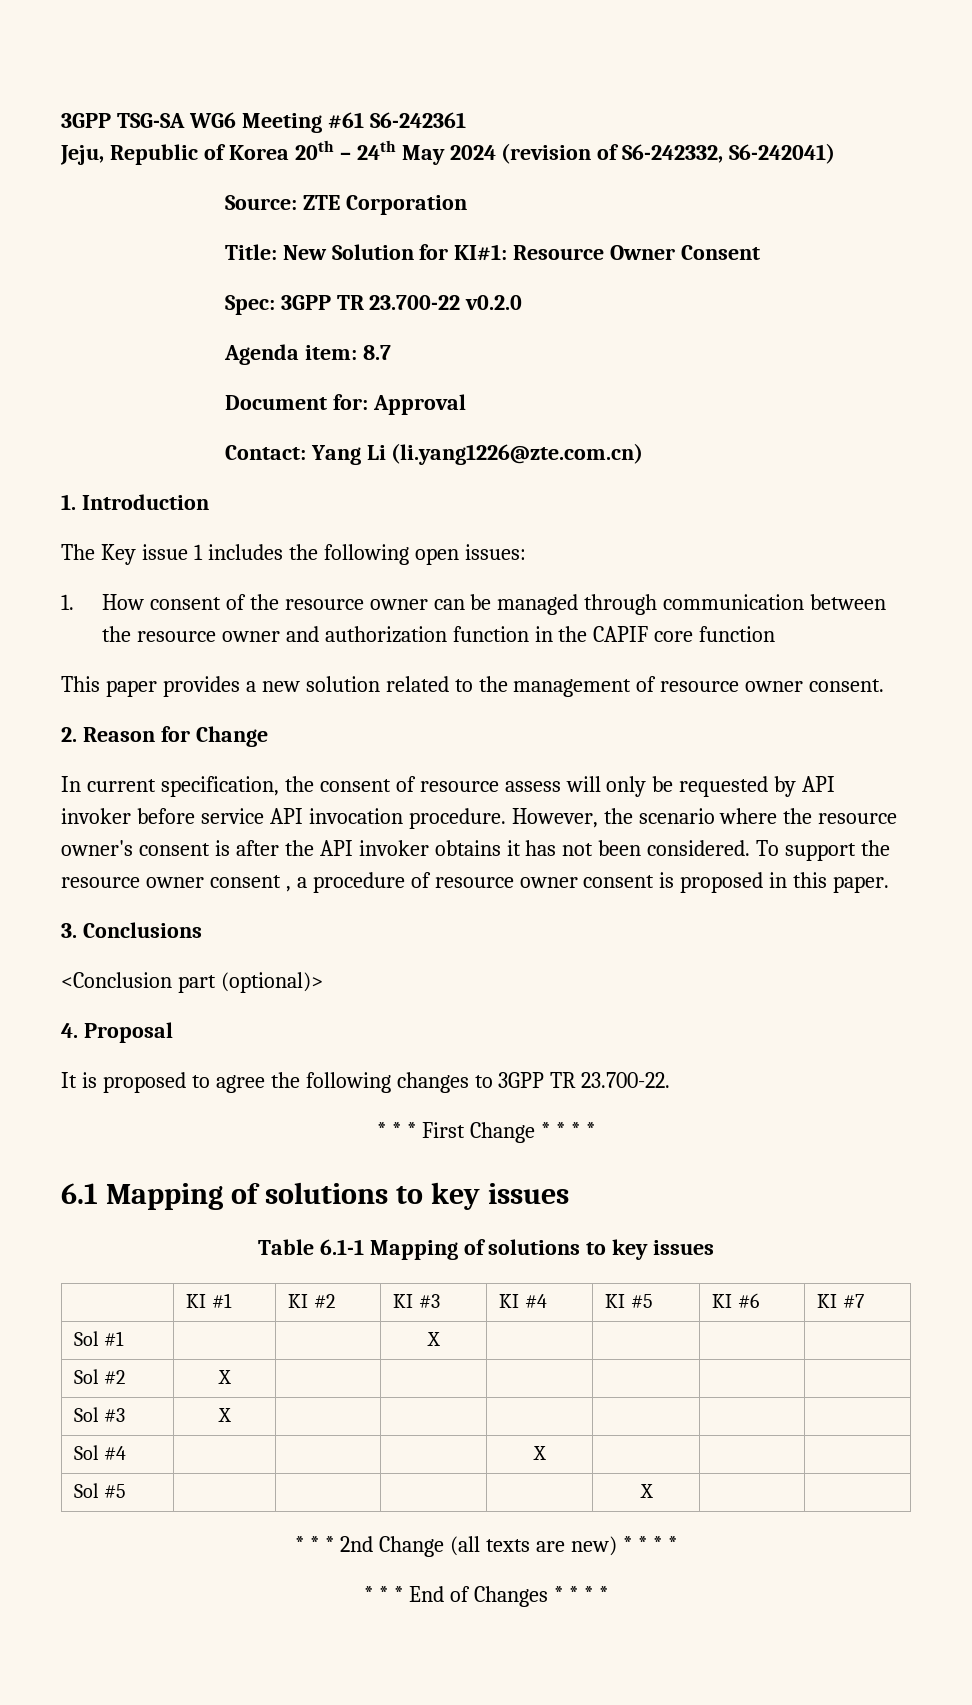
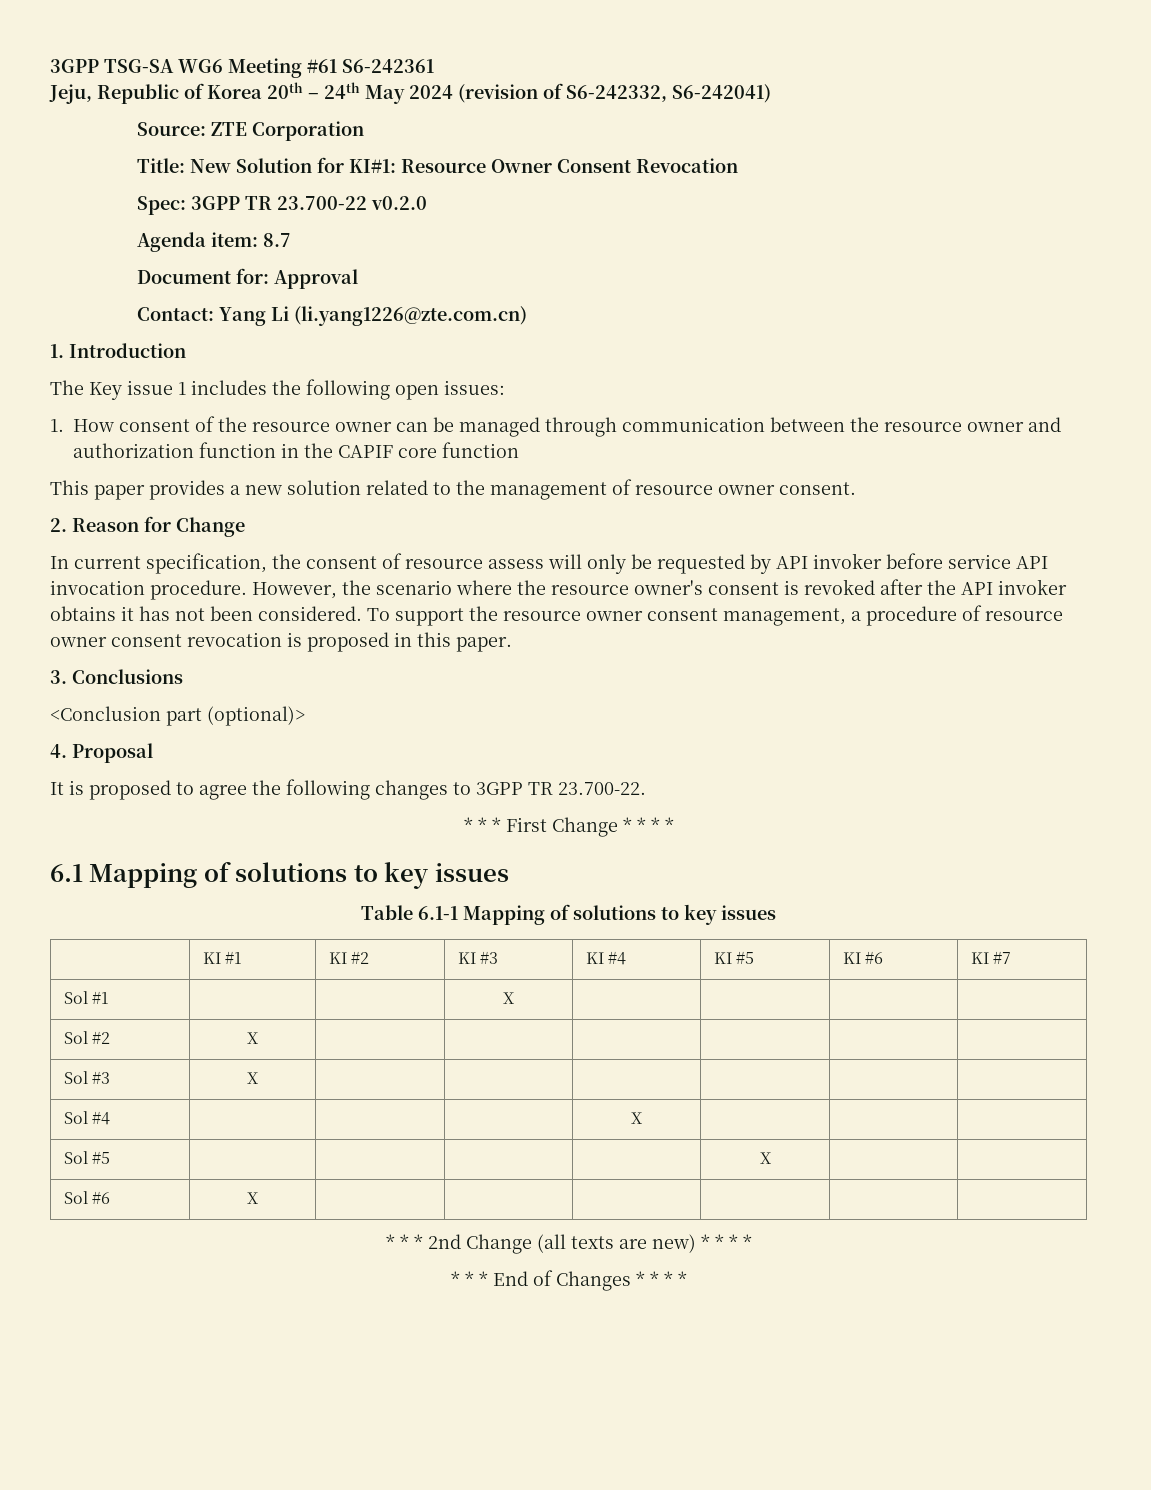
- Title: New Solution for KI#1: Resource Owner Consent
+ Title: New Solution for KI#1: Resource Owner Consent Revocation
- However, the scenario where the resource owner's consent is after the API invoker obtains it has not been considered.
+ However, the scenario where the resource owner's consent is revoked after the API invoker obtains it has not been considered.
- To support the resource owner consent , a procedure of resource owner consent is proposed in this paper.
+ To support the resource owner consent management, a procedure of resource owner consent revocation is proposed in this paper.
+ Sol #6 | X | | | | | |

